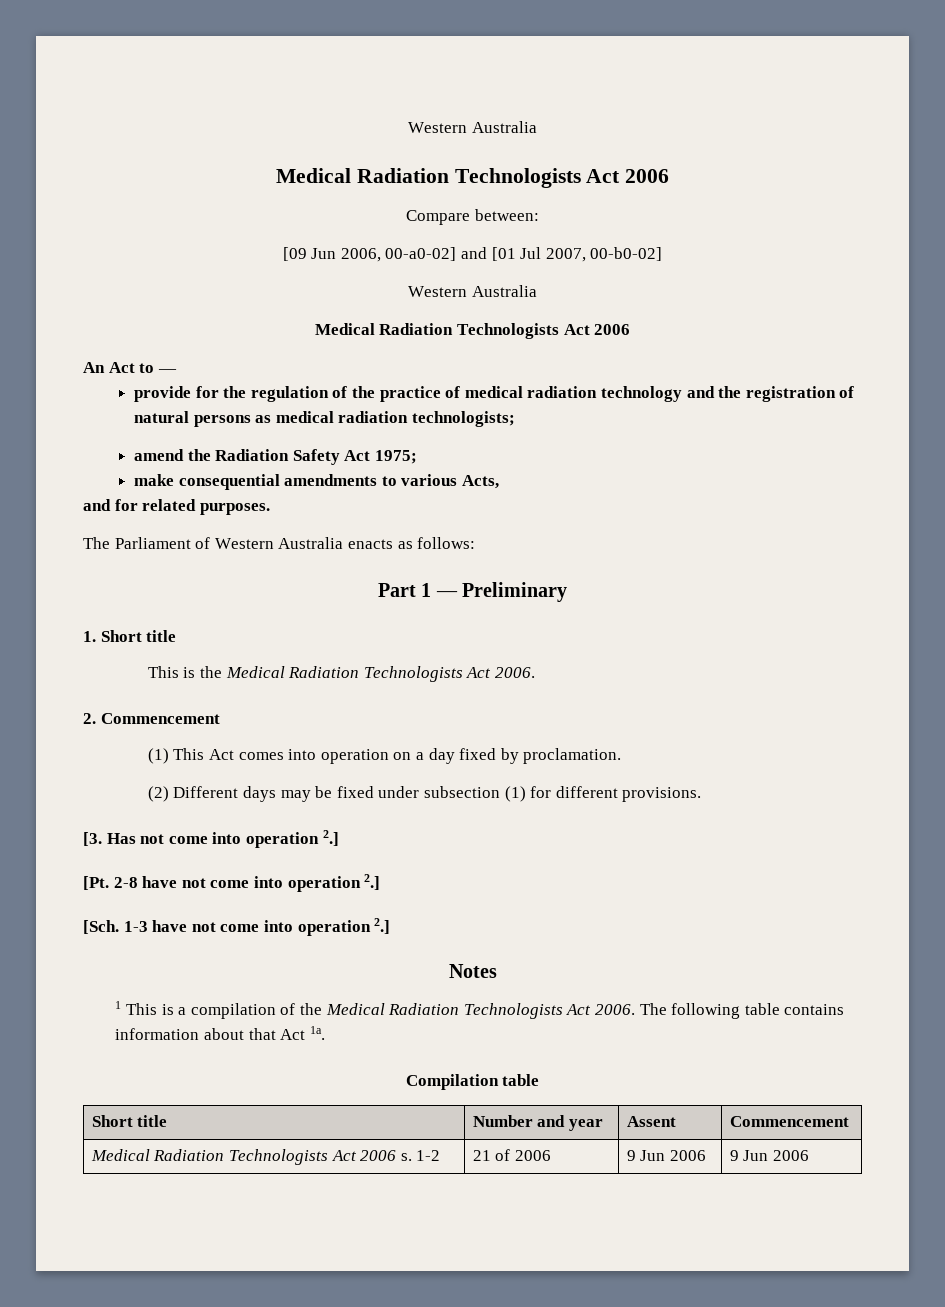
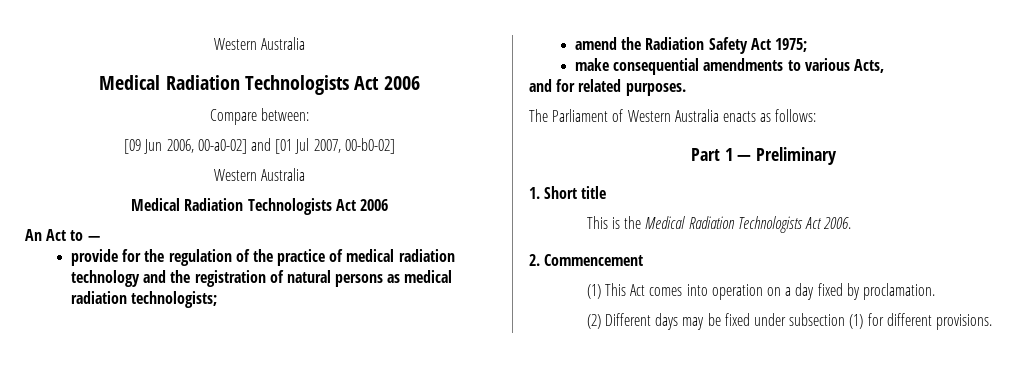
- [3. Has not come into operation 2.]
- [Pt. 2-8 have not come into operation 2.]
- [Sch. 1-3 have not come into operation 2.]
- Notes
- 1 This is a compilation of the Medical Radiation Technologists Act 2006. The following table contains information about that Act 1a.
- Compilation table
- Short title | Number and year | Assent | Commencement
- Medical Radiation Technologists Act 2006 s. 1-2 | 21 of 2006 | 9 Jun 2006 | 9 Jun 2006

